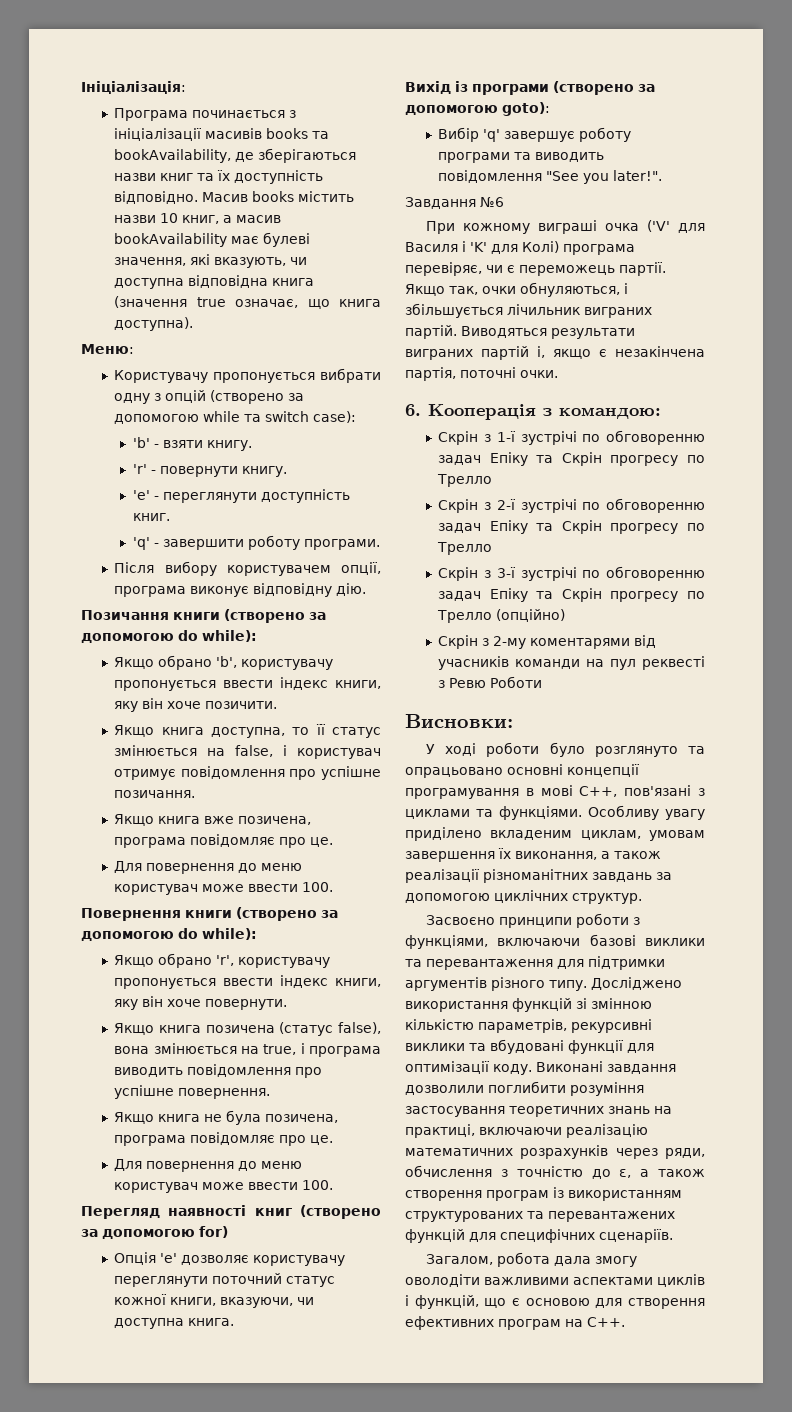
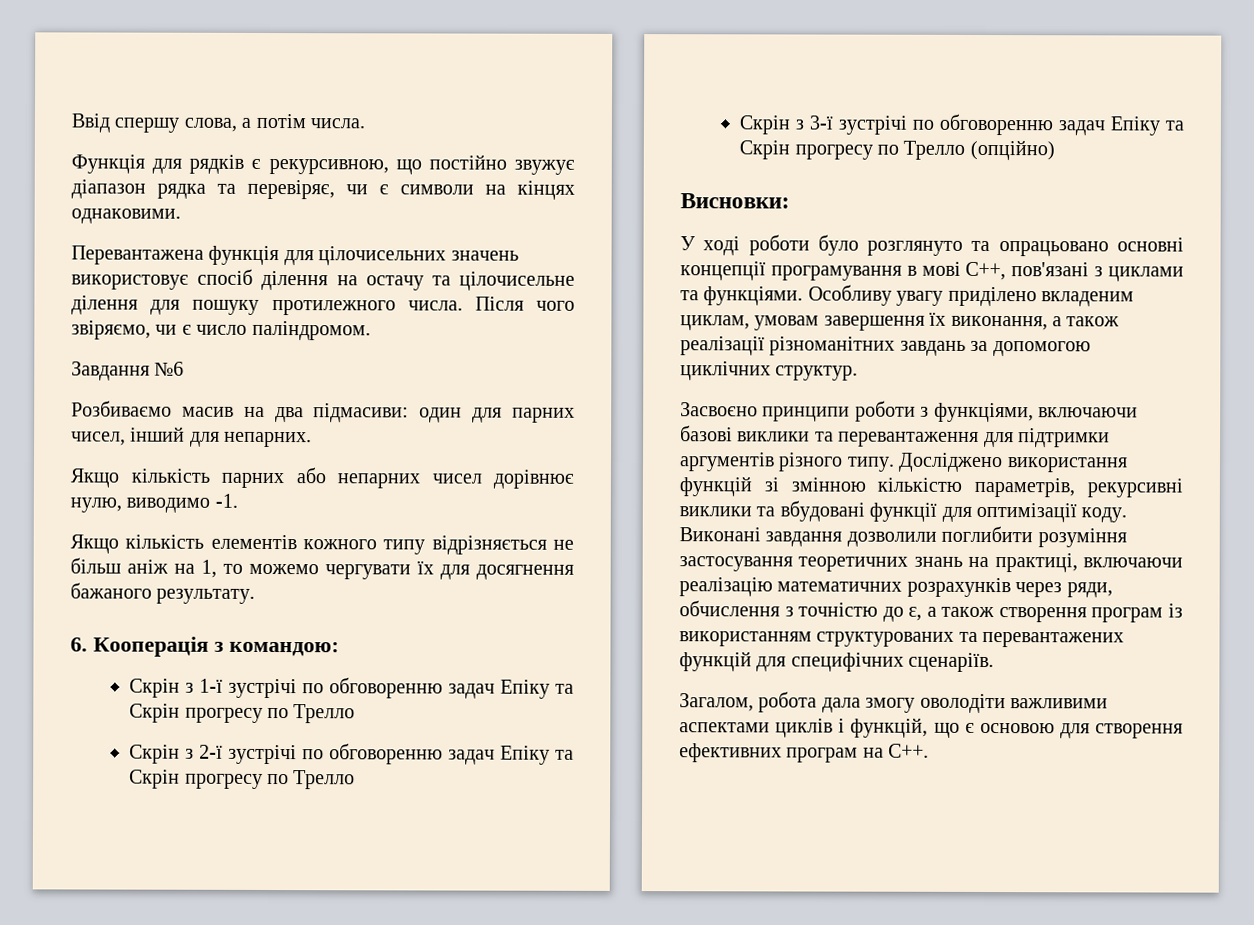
- Ініціалізація:
- Програма починається з ініціалізації масивів books та bookAvailability, де зберігаються назви книг та їх доступність відповідно. Масив books містить назви 10 книг, а масив bookAvailability має булеві значення, які вказують, чи доступна відповідна книга (значення true означає, що книга доступна).
- Меню:
- Користувачу пропонується вибрати одну з опцій (створено за допомогою while та switch case):
- 'b' - взяти книгу.
- 'r' - повернути книгу.
- 'e' - переглянути доступність книг.
- 'q' - завершити роботу програми.
- Після вибору користувачем опції, програма виконує відповідну дію.
- Позичання книги (створено за допомогою do while):
- Якщо обрано 'b', користувачу пропонується ввести індекс книги, яку він хоче позичити.
- Якщо книга доступна, то її статус змінюється на false, і користувач отримує повідомлення про успішне позичання.
- Якщо книга вже позичена, програма повідомляє про це.
- Для повернення до меню користувач може ввести 100.
- Повернення книги (створено за допомогою do while):
- Якщо обрано 'r', користувачу пропонується ввести індекс книги, яку він хоче повернути.
- Якщо книга позичена (статус false), вона змінюється на true, і програма виводить повідомлення про успішне повернення.
- Якщо книга не була позичена, програма повідомляє про це.
- Для повернення до меню користувач може ввести 100.
- Перегляд наявності книг (створено за допомогою for)
- Опція 'e' дозволяє користувачу переглянути поточний статус кожної книги, вказуючи, чи доступна книга.
- Вихід із програми (створено за допомогою goto):
- Вибір 'q' завершує роботу програми та виводить повідомлення "See you later!".
+ Ввід спершу слова, а потім числа.
+ Функція для рядків є рекурсивною, що постійно звужує діапазон рядка та перевіряє, чи є символи на кінцях однаковими.
+ Перевантажена функція для цілочисельних значень використовує спосіб ділення на остачу та цілочисельне ділення для пошуку протилежного числа. Після чого звіряємо, чи є число паліндромом.
  Завдання №6
- При кожному виграші очка ('V' для Василя і 'K' для Колі) програма перевіряє, чи є переможець партії. Якщо так, очки обнуляються, і збільшується лічильник виграних партій. Виводяться результати виграних партій і, якщо є незакінчена партія, поточні очки.
+ Розбиваємо масив на два підмасиви: один для парних чисел, інший для непарних.
+ Якщо кількість парних або непарних чисел дорівнює нулю, виводимо -1.
+ Якщо кількість елементів кожного типу відрізняється не більш аніж на 1, то можемо чергувати їх для досягнення бажаного результату.
- Скрін з 2-му коментарями від учасників команди на пул реквесті з Ревю Роботи

